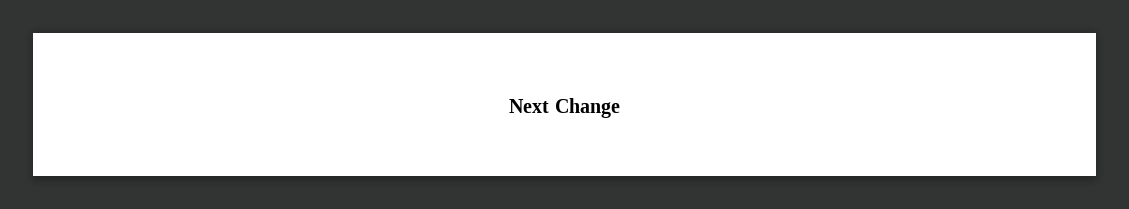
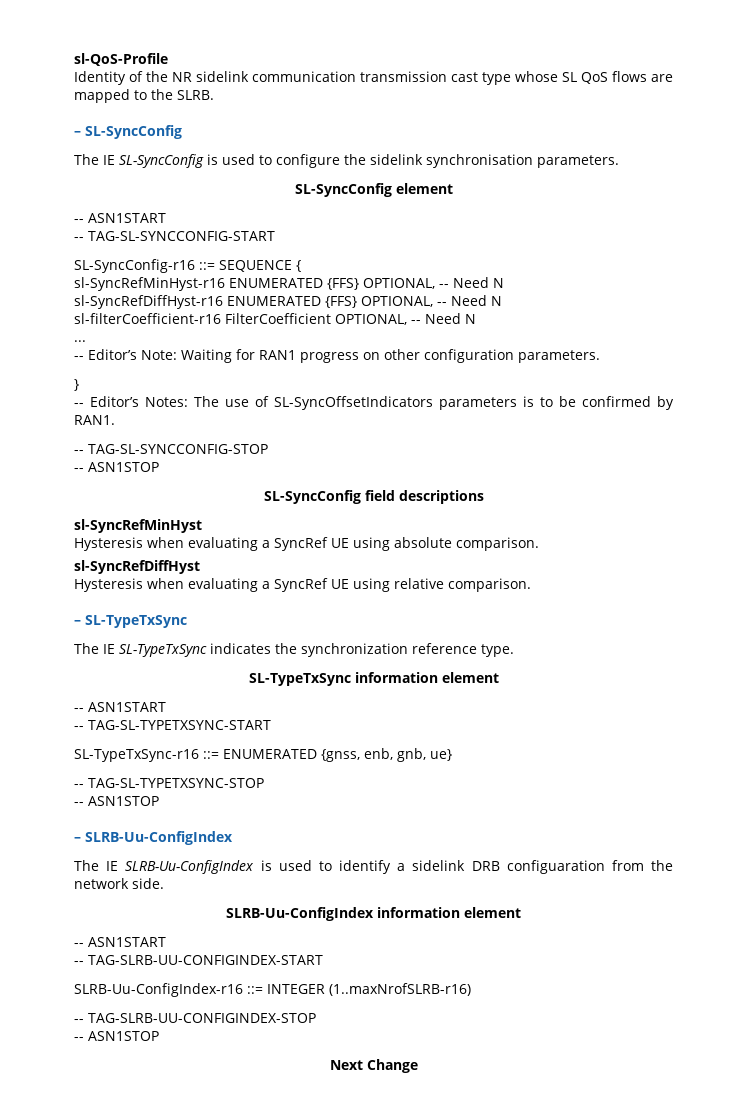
+ sl-QoS-Profile
+ Identity of the NR sidelink communication transmission cast type whose SL QoS flows are mapped to the SLRB.
+ – SL-SyncConfig
+ The IE SL-SyncConfig is used to configure the sidelink synchronisation parameters.
+ SL-SyncConfig element
+ -- ASN1START
+ -- TAG-SL-SYNCCONFIG-START
+ SL-SyncConfig-r16 ::= SEQUENCE {
+ sl-SyncRefMinHyst-r16 ENUMERATED {FFS} OPTIONAL, -- Need N
+ sl-SyncRefDiffHyst-r16 ENUMERATED {FFS} OPTIONAL, -- Need N
+ sl-filterCoefficient-r16 FilterCoefficient OPTIONAL, -- Need N
+ ...
+ -- Editor’s Note: Waiting for RAN1 progress on other configuration parameters.
+ }
+ -- Editor’s Notes: The use of SL-SyncOffsetIndicators parameters is to be confirmed by RAN1.
+ -- TAG-SL-SYNCCONFIG-STOP
+ -- ASN1STOP
+ SL-SyncConfig field descriptions
+ sl-SyncRefMinHyst
+ Hysteresis when evaluating a SyncRef UE using absolute comparison.
+ sl-SyncRefDiffHyst
+ Hysteresis when evaluating a SyncRef UE using relative comparison.
+ – SL-TypeTxSync
+ The IE SL-TypeTxSync indicates the synchronization reference type.
+ SL-TypeTxSync information element
+ -- ASN1START
+ -- TAG-SL-TYPETXSYNC-START
+ SL-TypeTxSync-r16 ::= ENUMERATED {gnss, enb, gnb, ue}
+ -- TAG-SL-TYPETXSYNC-STOP
+ -- ASN1STOP
+ – SLRB-Uu-ConfigIndex
+ The IE SLRB-Uu-ConfigIndex is used to identify a sidelink DRB configuaration from the network side.
+ SLRB-Uu-ConfigIndex information element
+ -- ASN1START
+ -- TAG-SLRB-UU-CONFIGINDEX-START
+ SLRB-Uu-ConfigIndex-r16 ::= INTEGER (1..maxNrofSLRB-r16)
+ -- TAG-SLRB-UU-CONFIGINDEX-STOP
+ -- ASN1STOP

